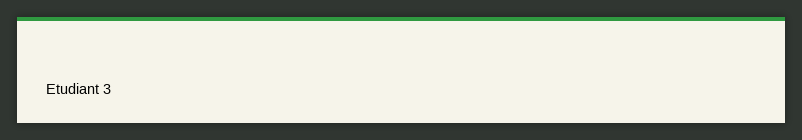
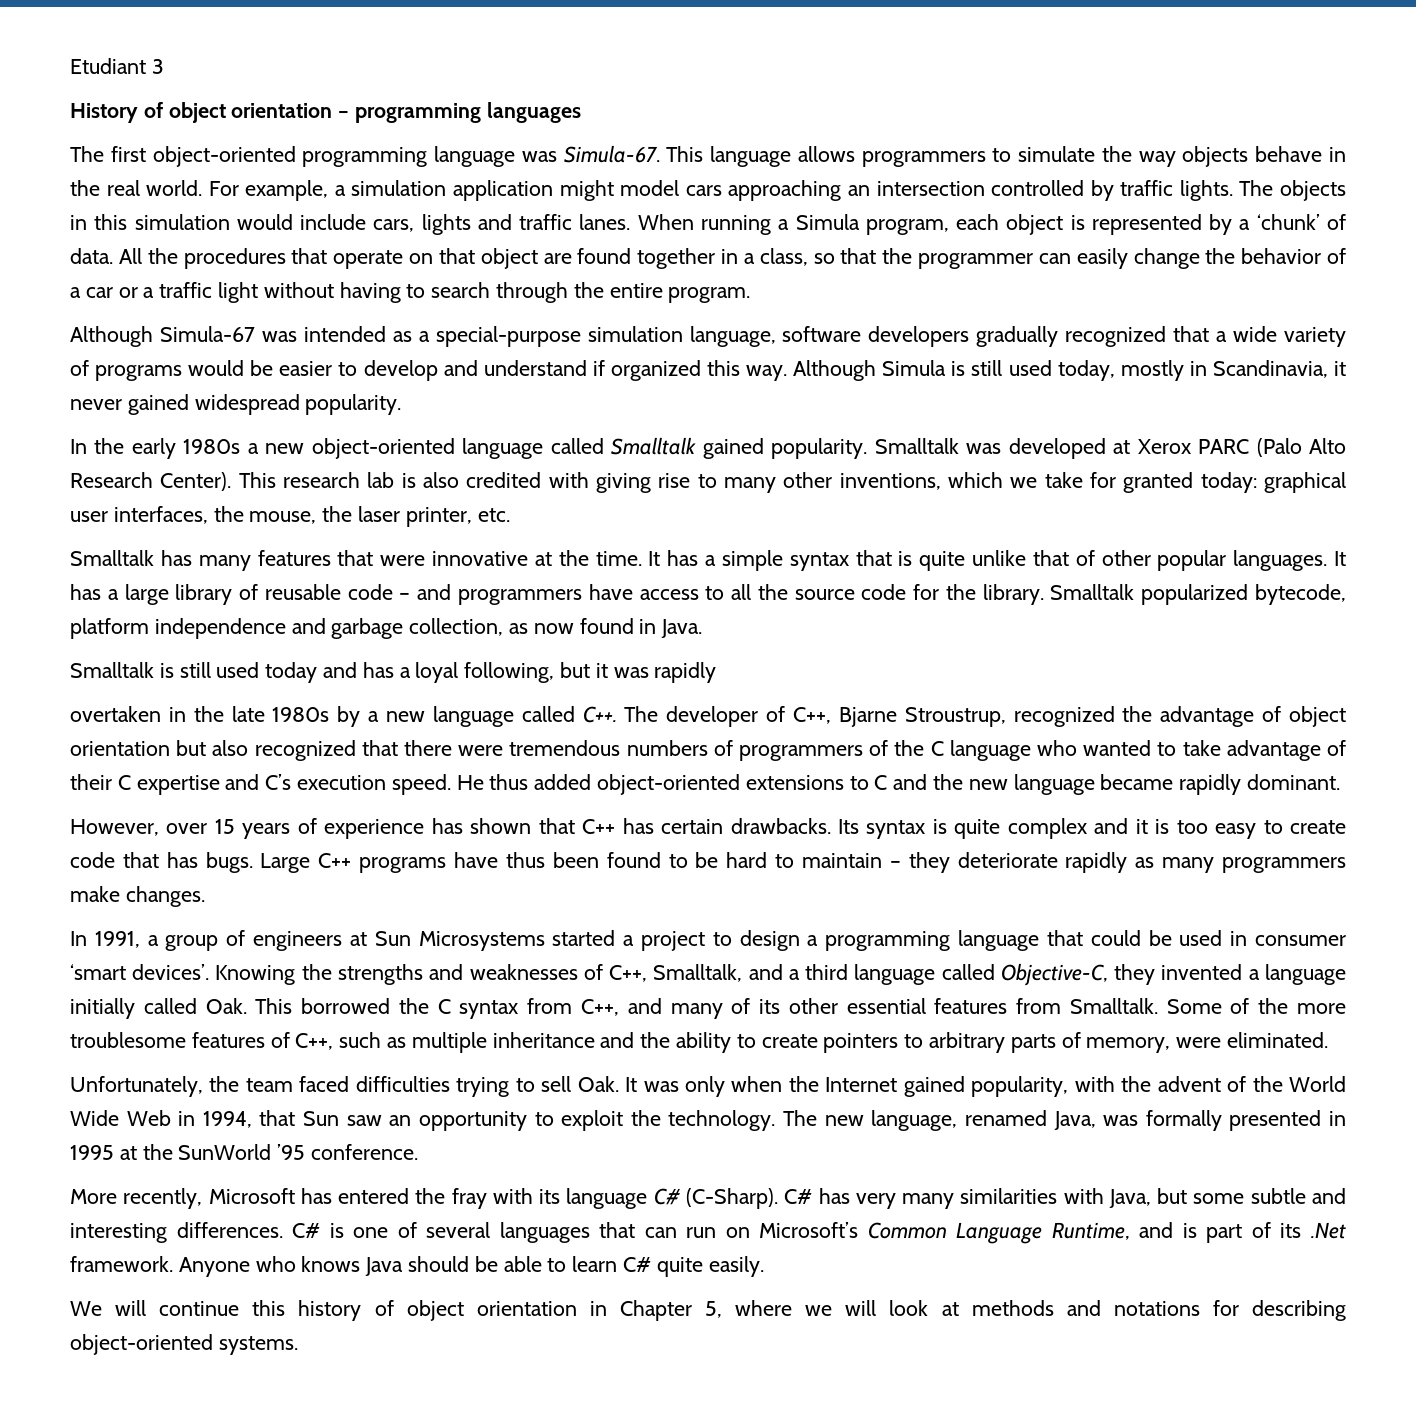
+ History of object orientation – programming languages
+ The first object-oriented programming language was Simula-67. This language allows programmers to simulate the way objects behave in the real world. For example, a simulation application might model cars approaching an intersection controlled by traffic lights. The objects in this simulation would include cars, lights and traffic lanes. When running a Simula program, each object is represented by a ‘chunk’ of data. All the procedures that operate on that object are found together in a class, so that the programmer can easily change the behavior of a car or a traffic light without having to search through the entire program.
+ Although Simula-67 was intended as a special-purpose simulation language, software developers gradually recognized that a wide variety of programs would be easier to develop and understand if organized this way. Although Simula is still used today, mostly in Scandinavia, it never gained widespread popularity.
+ In the early 1980s a new object-oriented language called Smalltalk gained popularity. Smalltalk was developed at Xerox PARC (Palo Alto Research Center). This research lab is also credited with giving rise to many other inventions, which we take for granted today: graphical user interfaces, the mouse, the laser printer, etc.
+ Smalltalk has many features that were innovative at the time. It has a simple syntax that is quite unlike that of other popular languages. It has a large library of reusable code – and programmers have access to all the source code for the library. Smalltalk popularized bytecode, platform independence and garbage collection, as now found in Java.
+ Smalltalk is still used today and has a loyal following, but it was rapidly
+ overtaken in the late 1980s by a new language called C++. The developer of C++, Bjarne Stroustrup, recognized the advantage of object orientation but also recognized that there were tremendous numbers of programmers of the C language who wanted to take advantage of their C expertise and C’s execution speed. He thus added object-oriented extensions to C and the new language became rapidly dominant.
+ However, over 15 years of experience has shown that C++ has certain drawbacks. Its syntax is quite complex and it is too easy to create code that has bugs. Large C++ programs have thus been found to be hard to maintain – they deteriorate rapidly as many programmers make changes.
+ In 1991, a group of engineers at Sun Microsystems started a project to design a programming language that could be used in consumer ‘smart devices’. Knowing the strengths and weaknesses of C++, Smalltalk, and a third language called Objective-C, they invented a language initially called Oak. This borrowed the C syntax from C++, and many of its other essential features from Smalltalk. Some of the more troublesome features of C++, such as multiple inheritance and the ability to create pointers to arbitrary parts of memory, were eliminated.
+ Unfortunately, the team faced difficulties trying to sell Oak. It was only when the Internet gained popularity, with the advent of the World Wide Web in 1994, that Sun saw an opportunity to exploit the technology. The new language, renamed Java, was formally presented in 1995 at the SunWorld ’95 conference.
+ More recently, Microsoft has entered the fray with its language C# (C-Sharp). C# has very many similarities with Java, but some subtle and interesting differences. C# is one of several languages that can run on Microsoft’s Common Language Runtime, and is part of its .Net framework. Anyone who knows Java should be able to learn C# quite easily.
+ We will continue this history of object orientation in Chapter 5, where we will look at methods and notations for describing object-oriented systems.

